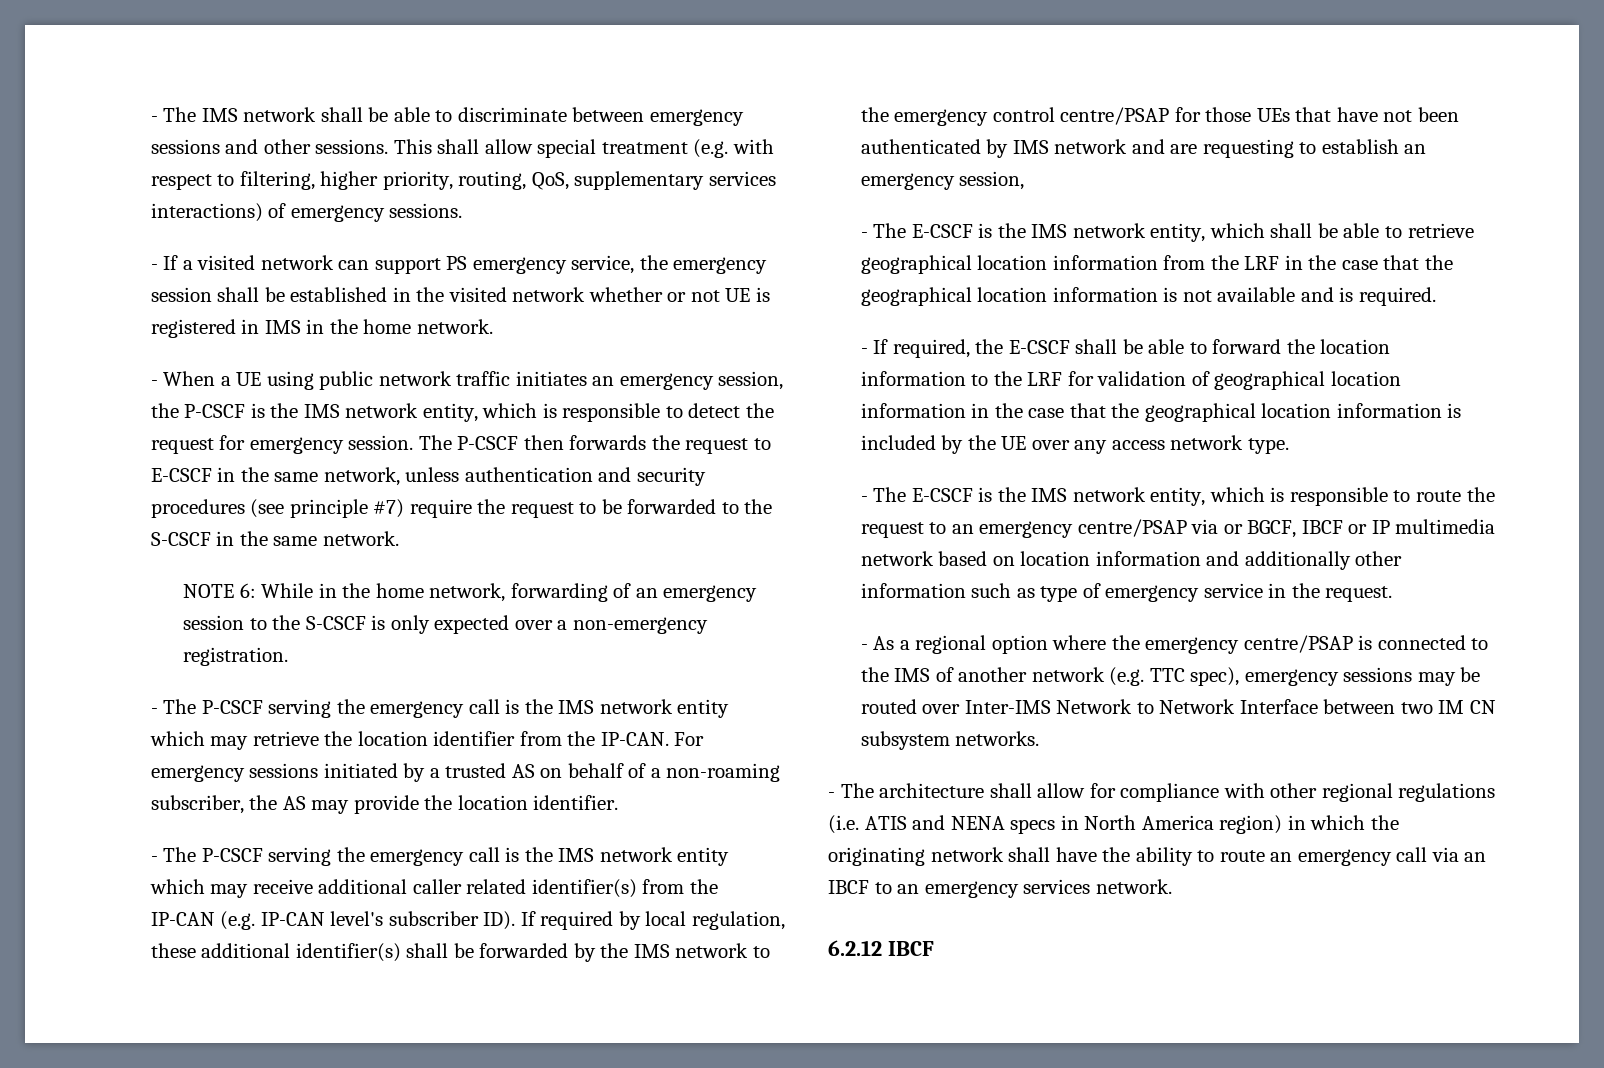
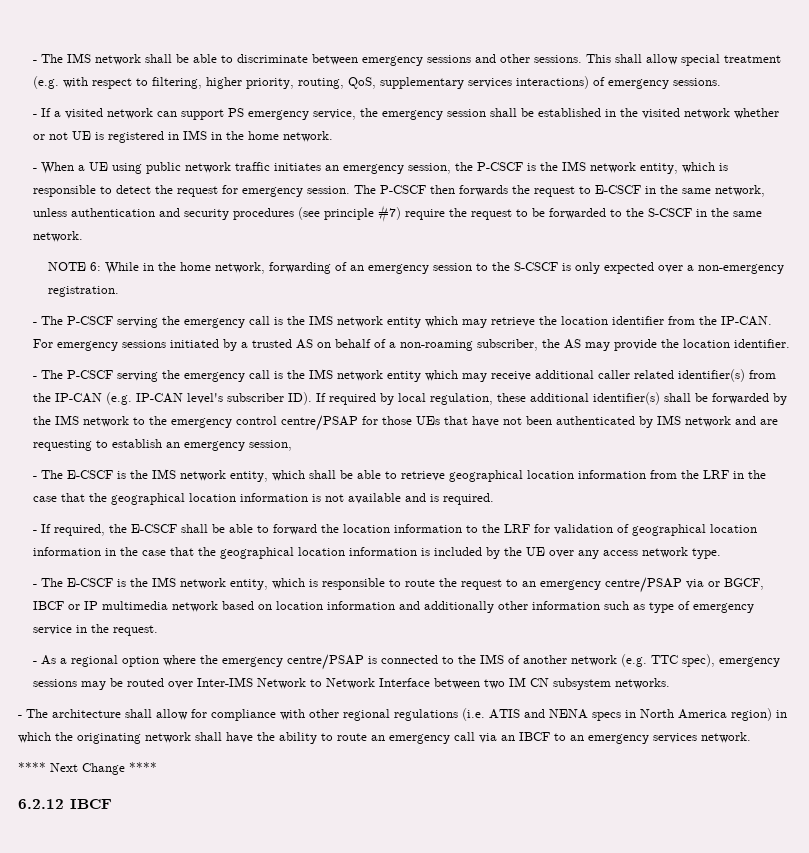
+ **** Next Change ****

